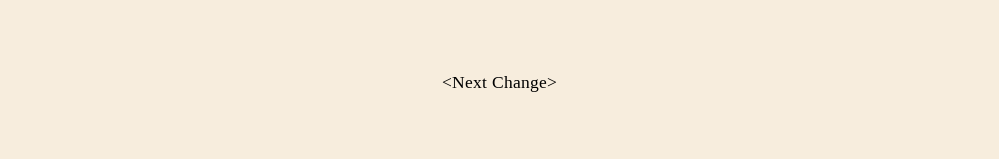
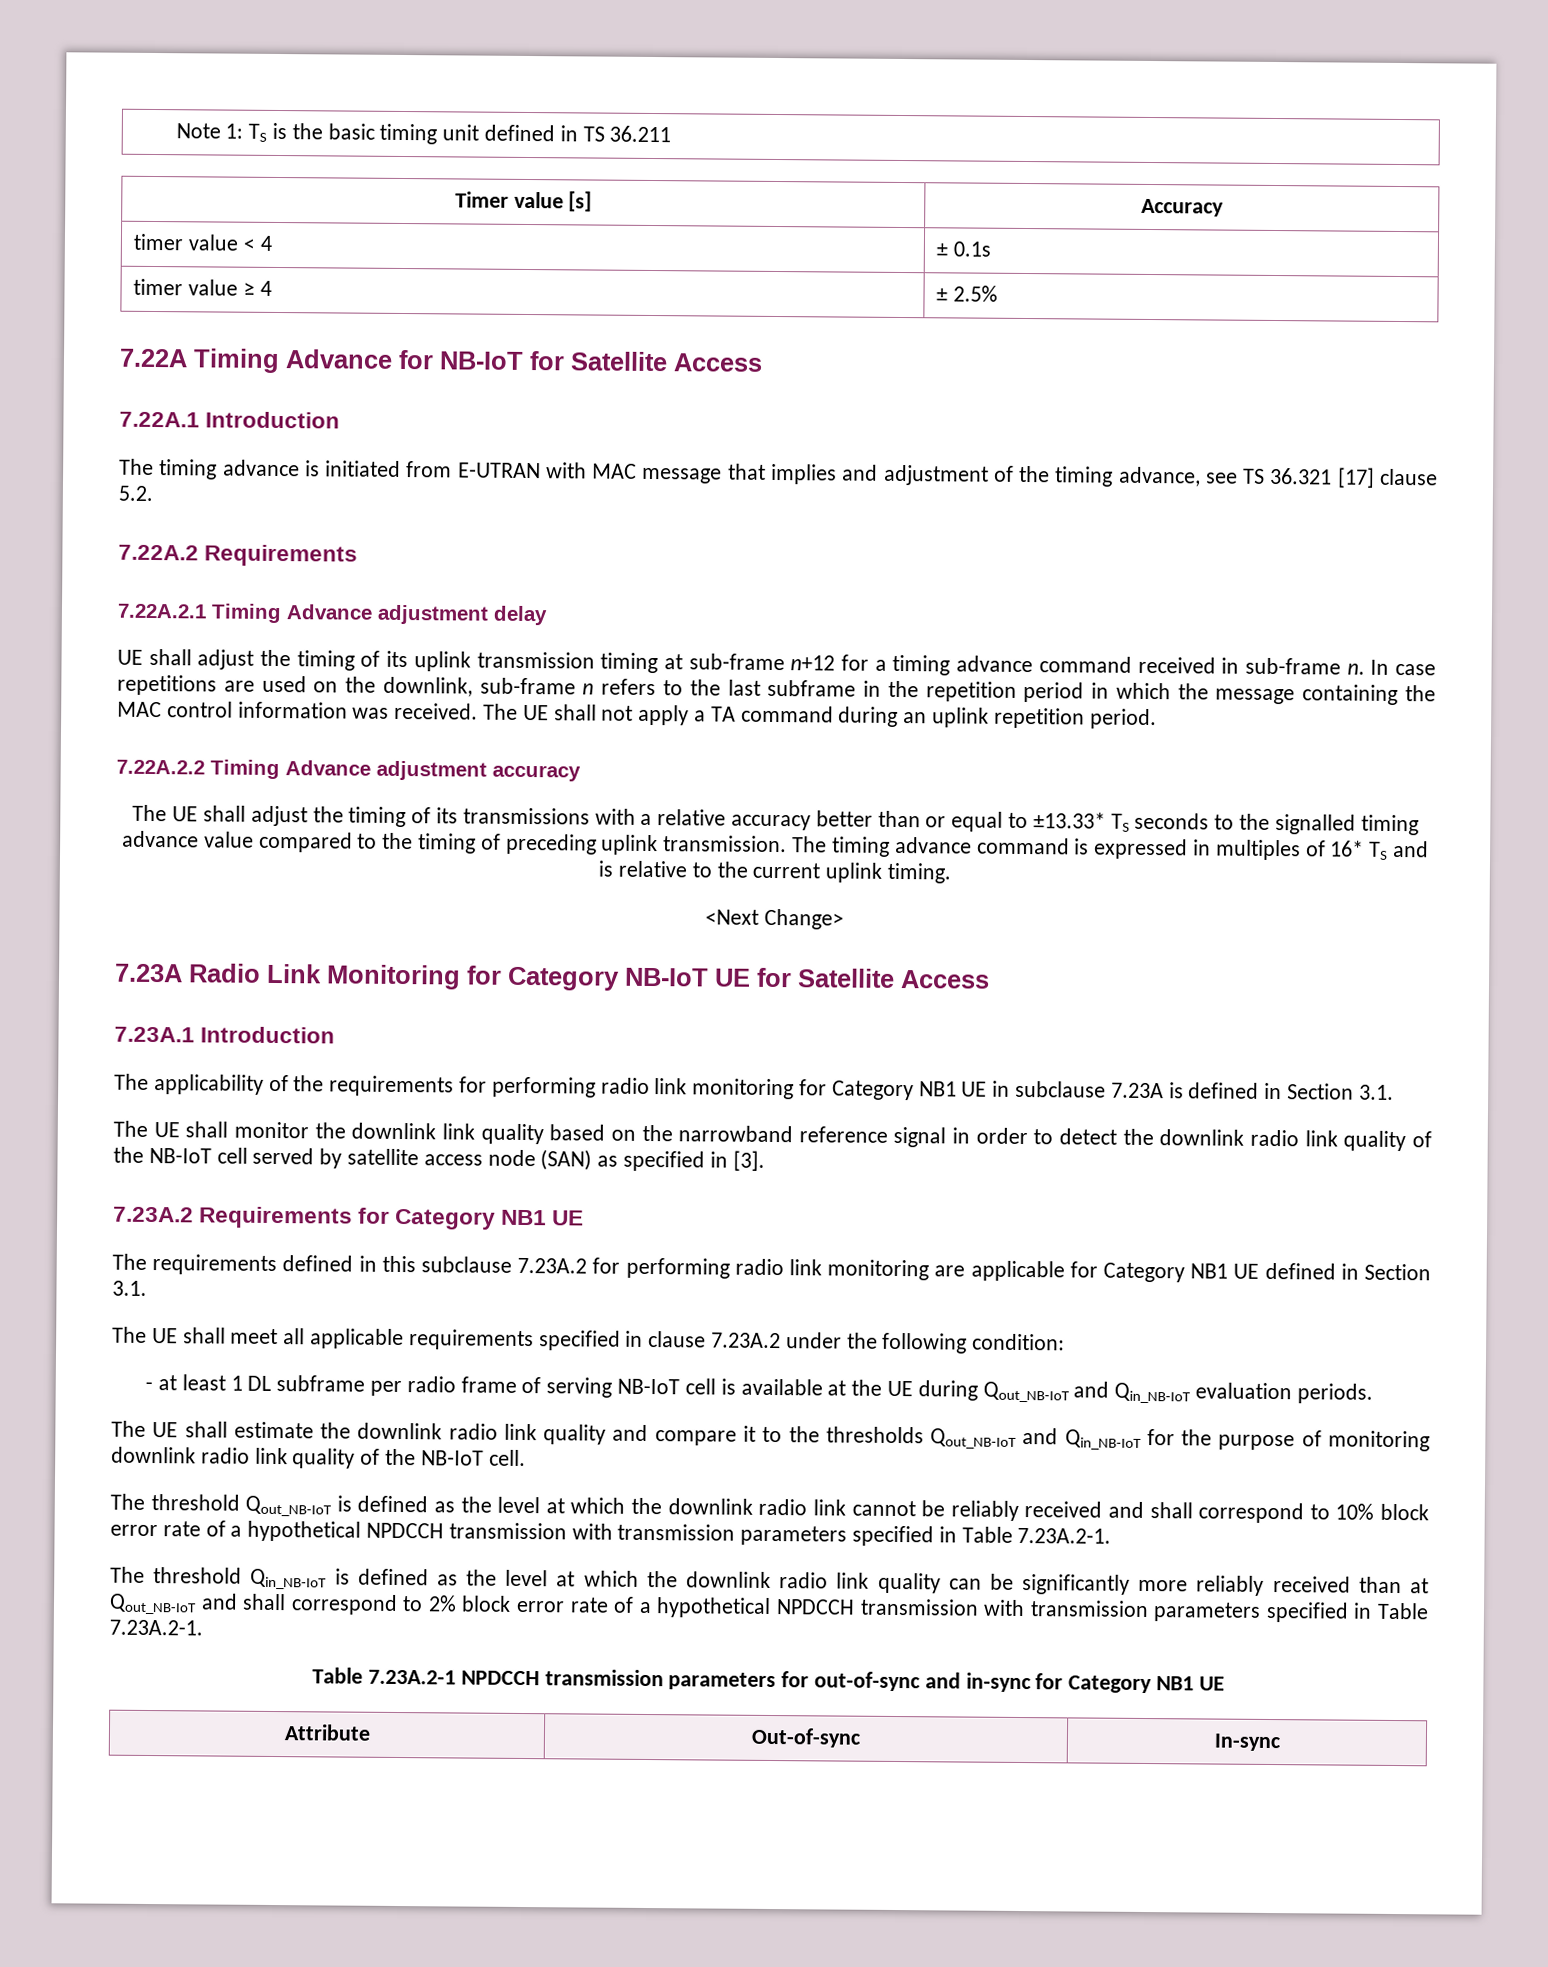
+ Note 1: TS is the basic timing unit defined in TS 36.211
+ Timer value [s] | Accuracy
+ timer value < 4 | ± 0.1s
+ timer value ≥ 4 | ± 2.5%
+ 7.22A Timing Advance for NB-IoT for Satellite Access
+ 7.22A.1 Introduction
+ The timing advance is initiated from E-UTRAN with MAC message that implies and adjustment of the timing advance, see TS 36.321 [17] clause 5.2.
+ 7.22A.2 Requirements
+ 7.22A.2.1 Timing Advance adjustment delay
+ UE shall adjust the timing of its uplink transmission timing at sub-frame n+12 for a timing advance command received in sub-frame n. In case repetitions are used on the downlink, sub-frame n refers to the last subframe in the repetition period in which the message containing the MAC control information was received. The UE shall not apply a TA command during an uplink repetition period.
+ 7.22A.2.2 Timing Advance adjustment accuracy
+ The UE shall adjust the timing of its transmissions with a relative accuracy better than or equal to ±13.33* TS seconds to the signalled timing advance value compared to the timing of preceding uplink transmission. The timing advance command is expressed in multiples of 16* TS and is relative to the current uplink timing.
  <Next Change>
+ 7.23A Radio Link Monitoring for Category NB-IoT UE for Satellite Access
+ 7.23A.1 Introduction
+ The applicability of the requirements for performing radio link monitoring for Category NB1 UE in subclause 7.23A is defined in Section 3.1.
+ The UE shall monitor the downlink link quality based on the narrowband reference signal in order to detect the downlink radio link quality of the NB-IoT cell served by satellite access node (SAN) as specified in [3].
+ 7.23A.2 Requirements for Category NB1 UE
+ The requirements defined in this subclause 7.23A.2 for performing radio link monitoring are applicable for Category NB1 UE defined in Section 3.1.
+ The UE shall meet all applicable requirements specified in clause 7.23A.2 under the following condition:
+ - at least 1 DL subframe per radio frame of serving NB-IoT cell is available at the UE during Qout_NB-IoT and Qin_NB-IoT evaluation periods.
+ The UE shall estimate the downlink radio link quality and compare it to the thresholds Qout_NB-IoT and Qin_NB-IoT for the purpose of monitoring downlink radio link quality of the NB-IoT cell.
+ The threshold Qout_NB-IoT is defined as the level at which the downlink radio link cannot be reliably received and shall correspond to 10% block error rate of a hypothetical NPDCCH transmission with transmission parameters specified in Table 7.23A.2-1.
+ The threshold Qin_NB-IoT is defined as the level at which the downlink radio link quality can be significantly more reliably received than at Qout_NB-IoT and shall correspond to 2% block error rate of a hypothetical NPDCCH transmission with transmission parameters specified in Table 7.23A.2-1.
+ Table 7.23A.2-1 NPDCCH transmission parameters for out-of-sync and in-sync for Category NB1 UE
+ Attribute | Out-of-sync | In-sync

